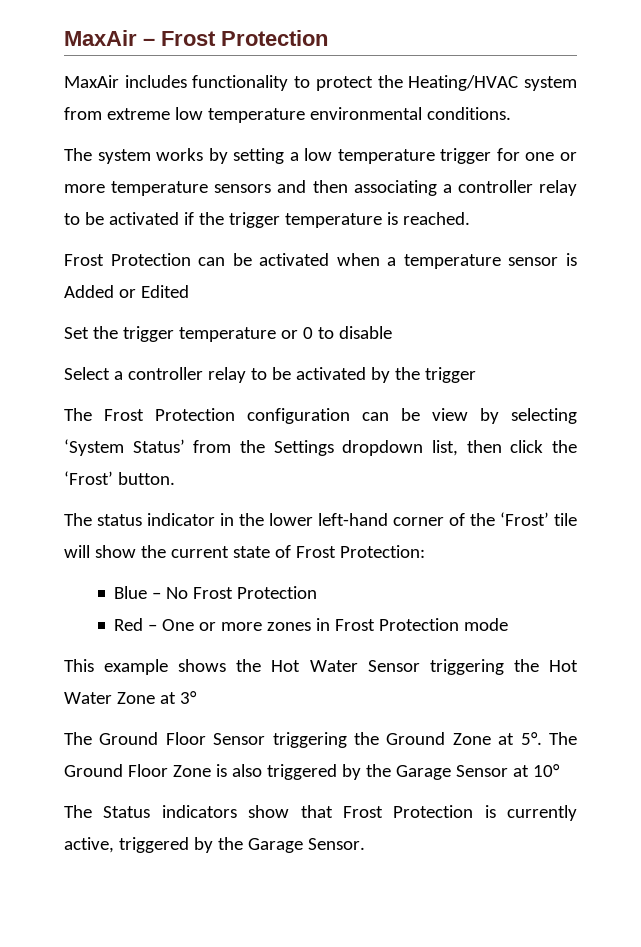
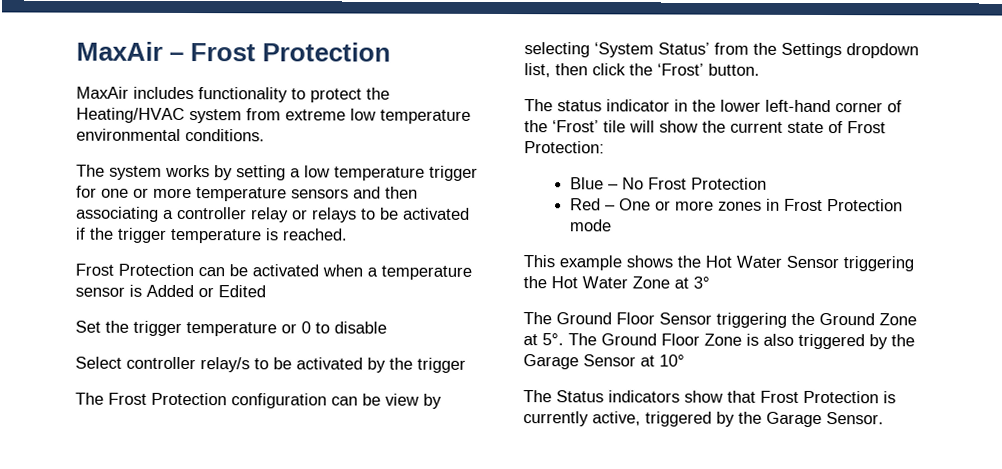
- The system works by setting a low temperature trigger for one or more temperature sensors and then associating a controller relay to be activated if the trigger temperature is reached.
+ The system works by setting a low temperature trigger for one or more temperature sensors and then associating a controller relay or relays to be activated if the trigger temperature is reached.
- Select a controller relay to be activated by the trigger
+ Select controller relay/s to be activated by the trigger

